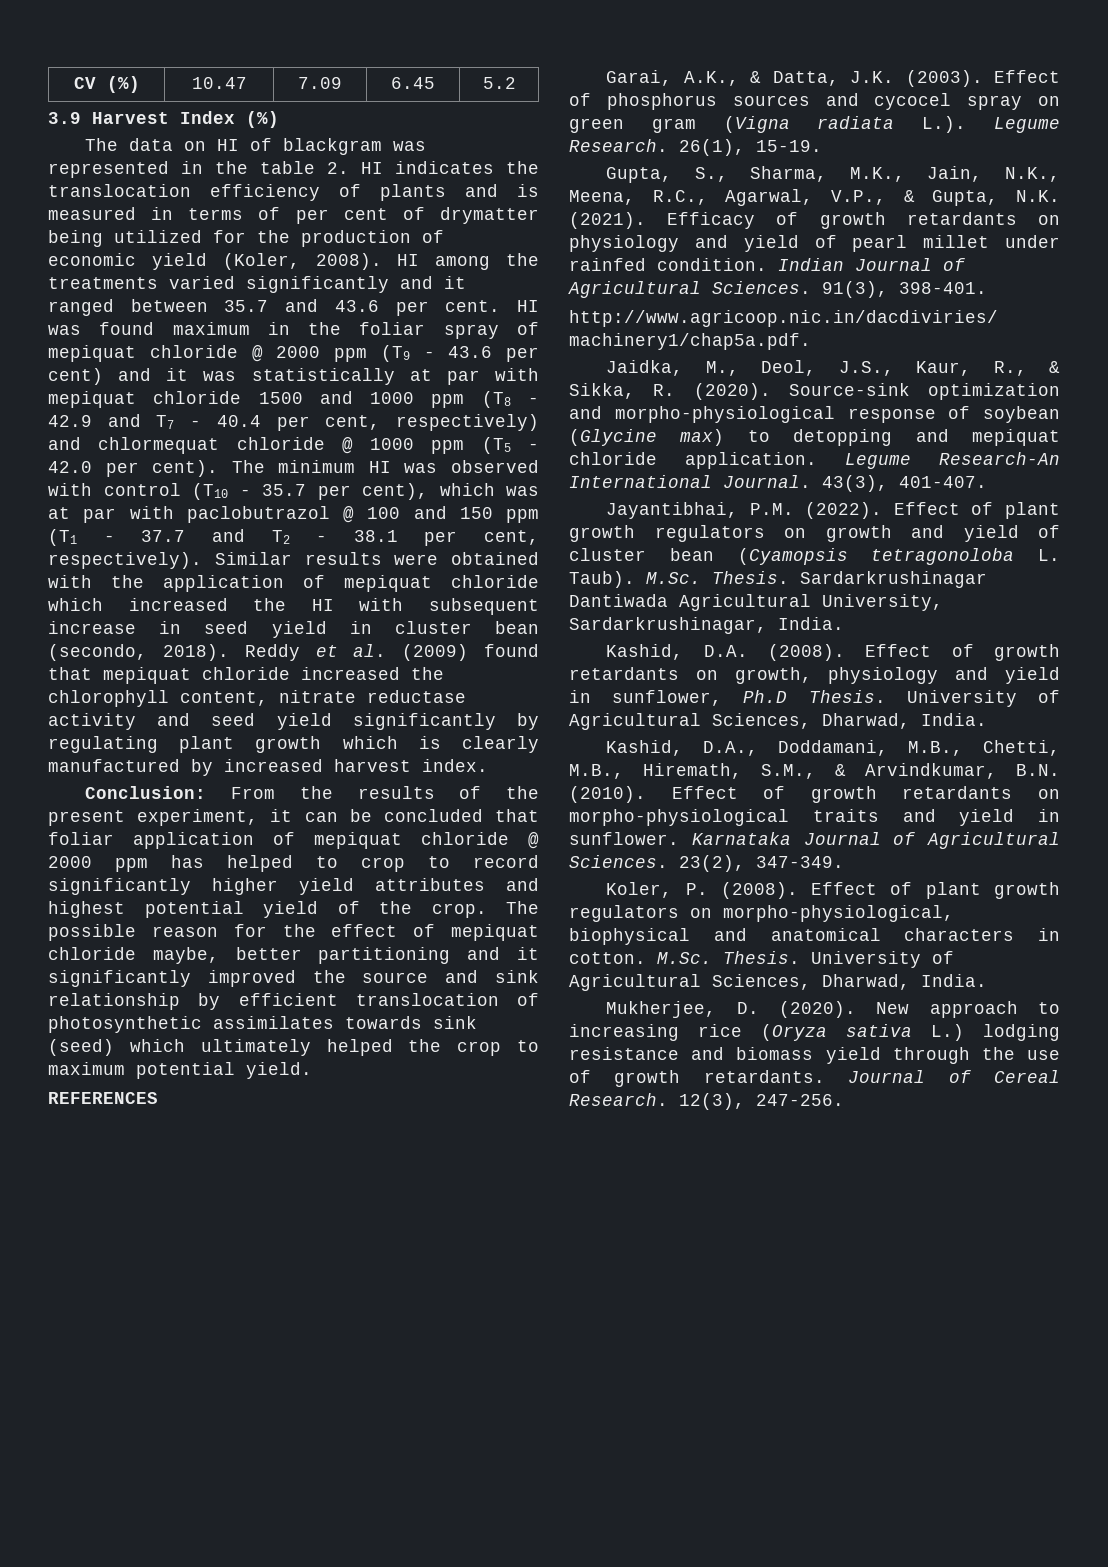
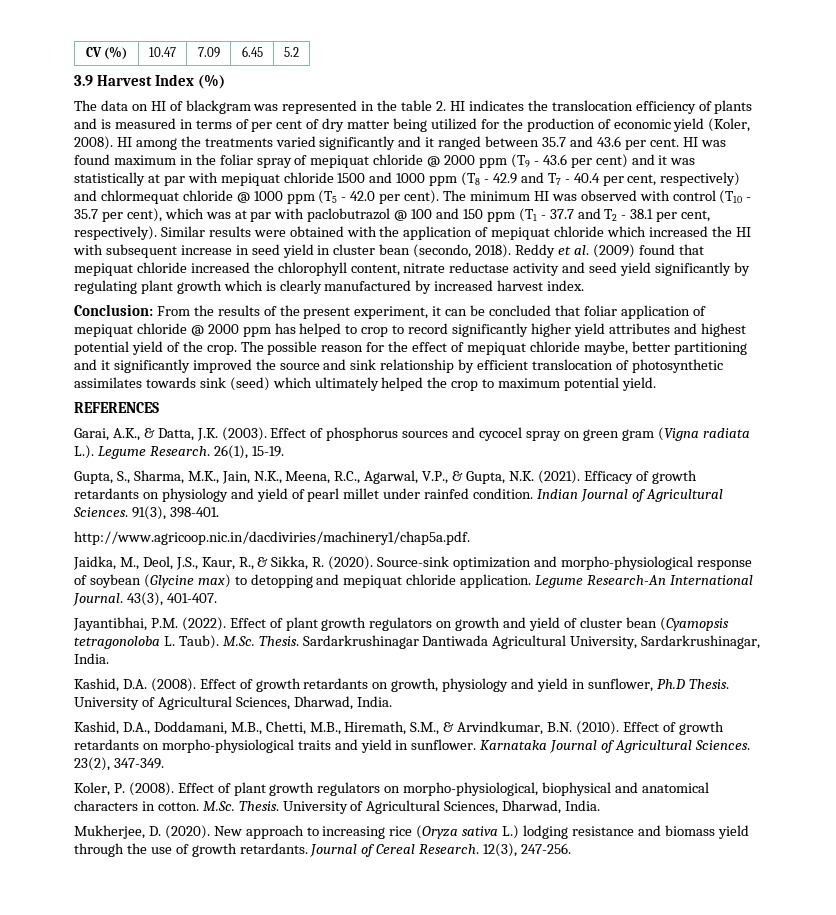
- The data on HI of blackgram was represented in the table 2. HI indicates the translocation efficiency of plants and is measured in terms of per cent of drymatter being utilized for the production of economic yield (Koler, 2008).
+ The data on HI of blackgram was represented in the table 2. HI indicates the translocation efficiency of plants and is measured in terms of per cent of dry matter being utilized for the production of economic yield (Koler, 2008).

